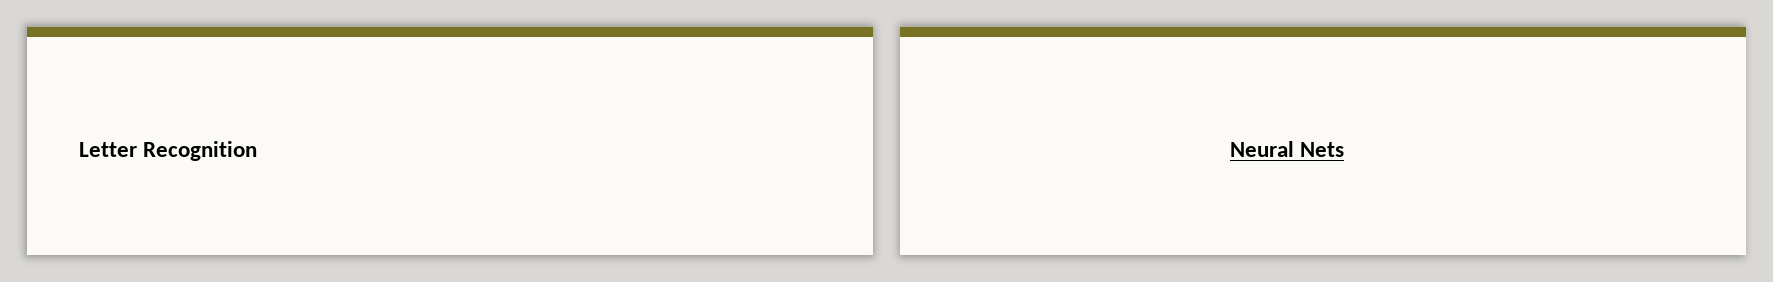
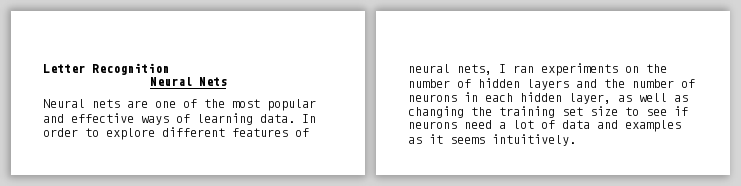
+ Neural nets are one of the most popular and effective ways of learning data. In order to explore different features of neural nets, I ran experiments on the number of hidden layers and the number of neurons in each hidden layer, as well as changing the training set size to see if neurons need a lot of data and examples as it seems intuitively.

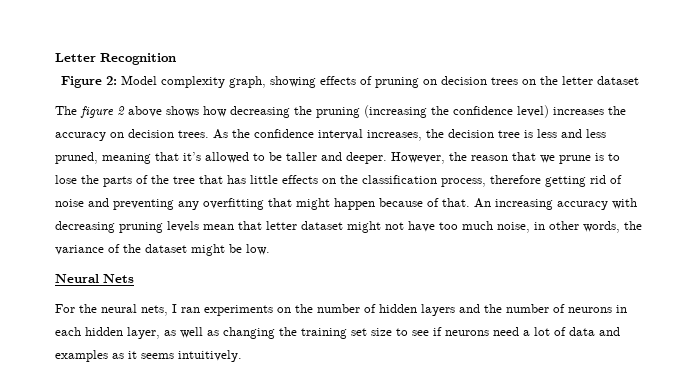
+ Figure 2: Model complexity graph, showing effects of pruning on decision trees on the letter dataset
+ The figure 2 above shows how decreasing the pruning (increasing the confidence level) increases the accuracy on decision trees. As the confidence interval increases, the decision tree is less and less pruned, meaning that it’s allowed to be taller and deeper. However, the reason that we prune is to lose the parts of the tree that has little effects on the classification process, therefore getting rid of noise and preventing any overfitting that might happen because of that. An increasing accuracy with decreasing pruning levels mean that letter dataset might not have too much noise, in other words, the variance of the dataset might be low.
  Neural Nets
- Neural nets are one of the most popular and effective ways of learning data. In order to explore different features of neural nets, I ran experiments on the number of hidden layers and the number of neurons in each hidden layer, as well as changing the training set size to see if neurons need a lot of data and examples as it seems intuitively.
+ For the neural nets, I ran experiments on the number of hidden layers and the number of neurons in each hidden layer, as well as changing the training set size to see if neurons need a lot of data and examples as it seems intuitively.

